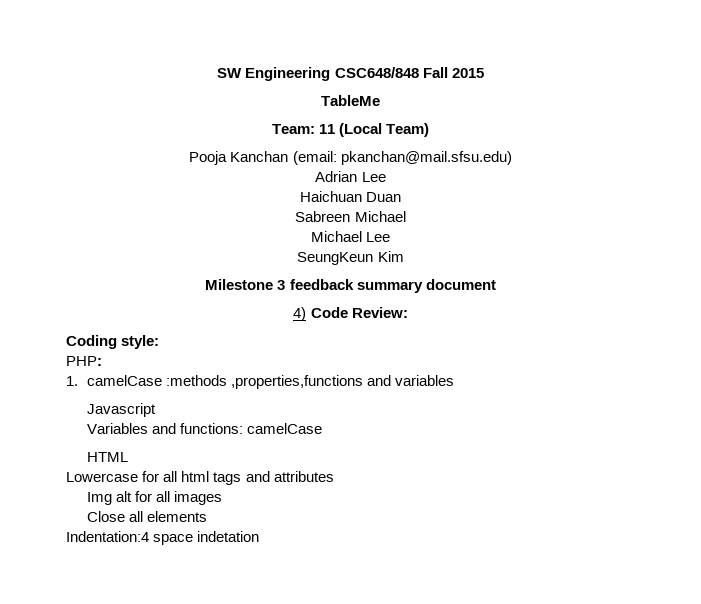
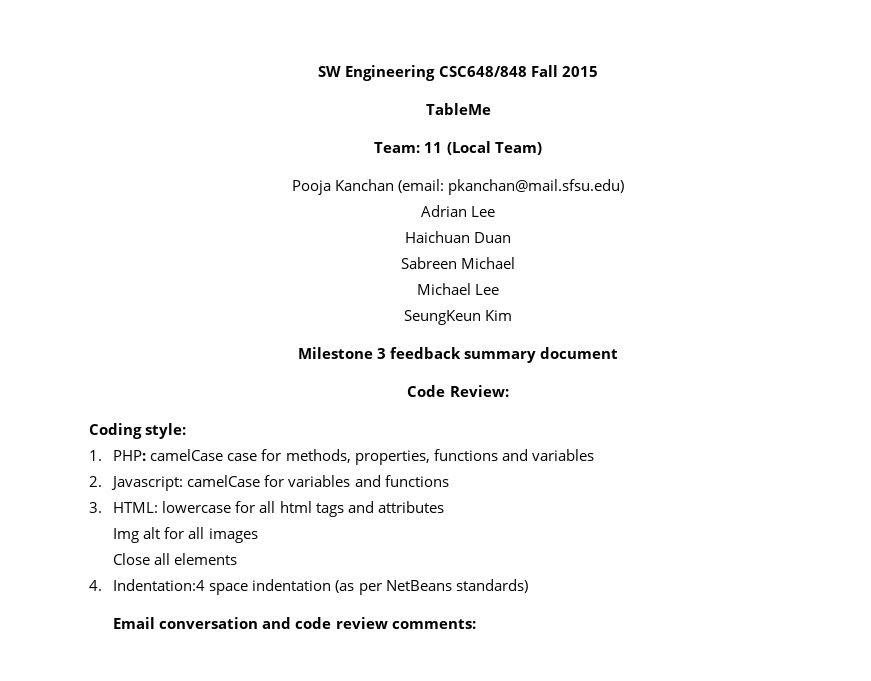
- 4) Code Review:
+ Code Review:
- PHP:
- 1. camelCase :methods ,properties,functions and variables
- Javascript
- Variables and functions: camelCase
- HTML
- Lowercase for all html tags and attributes
+ 1. PHP: camelCase case for methods, properties, functions and variables
+ 2. Javascript: camelCase for variables and functions
+ 3. HTML: lowercase for all html tags and attributes
- Indentation:4 space indetation
+ 4. Indentation:4 space indentation (as per NetBeans standards)
+ Email conversation and code review comments:

